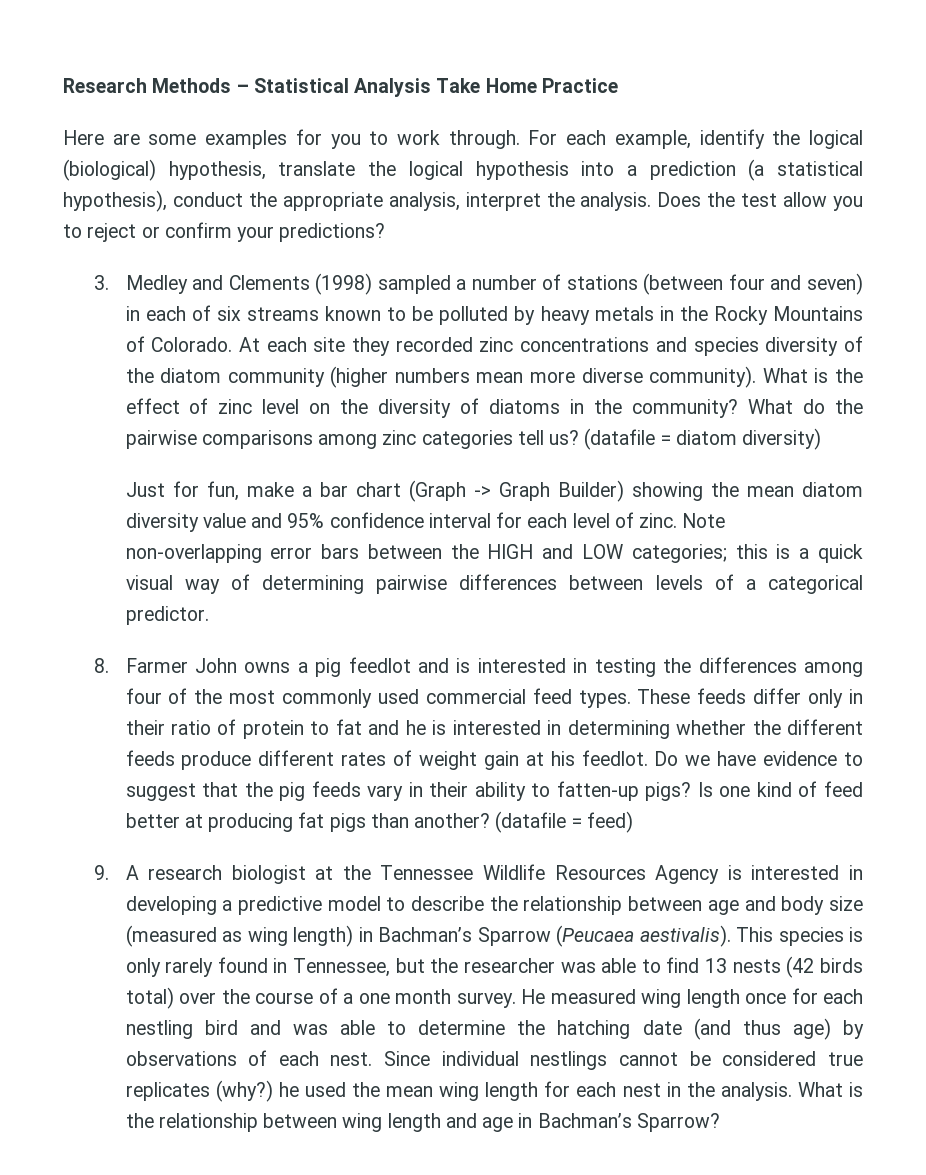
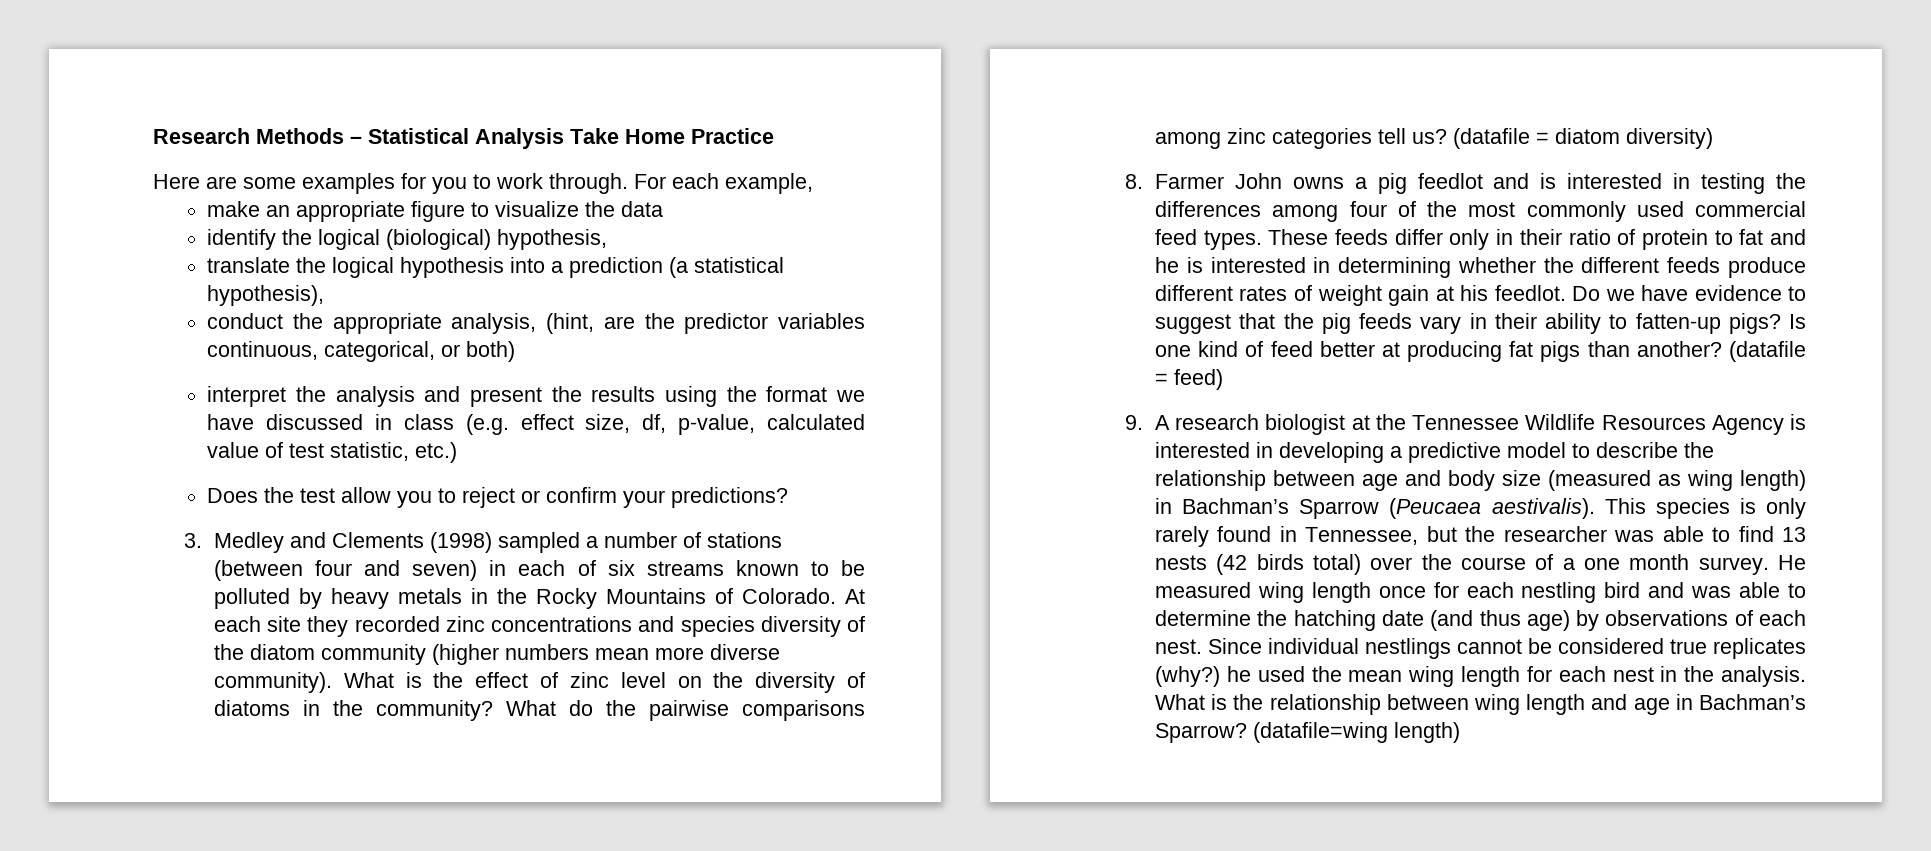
- For each example, identify the logical (biological) hypothesis, translate the logical hypothesis into a prediction (a statistical hypothesis), conduct the appropriate analysis, interpret the analysis. Does the test allow you to reject or confirm your predictions?
+ For each example,
+ make an appropriate figure to visualize the data
+ identify the logical (biological) hypothesis,
+ translate the logical hypothesis into a prediction (a statistical hypothesis),
+ conduct the appropriate analysis, (hint, are the predictor variables continuous, categorical, or both)
+ interpret the analysis and present the results using the format we have discussed in class (e.g. effect size, df, p-value, calculated value of test statistic, etc.)
+ Does the test allow you to reject or confirm your predictions?
- Just for fun, make a bar chart (Graph -> Graph Builder) showing the mean diatom diversity value and 95% confidence interval for each level of zinc. Note non-overlapping error bars between the HIGH and LOW categories; this is a quick visual way of determining pairwise differences between levels of a categorical predictor.
+ (datafile=wing length)

